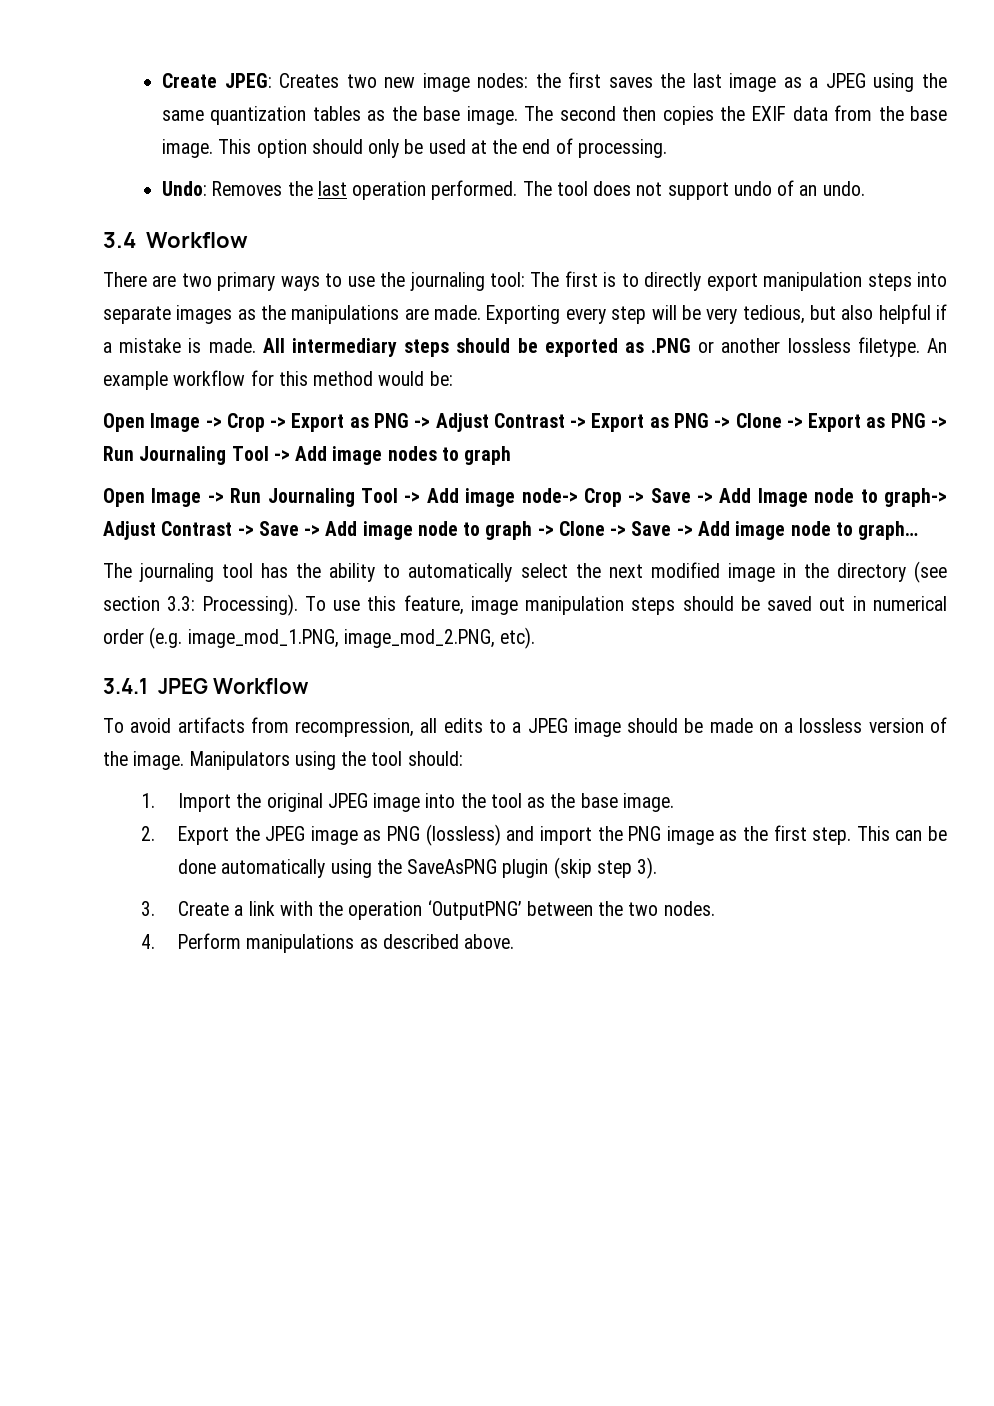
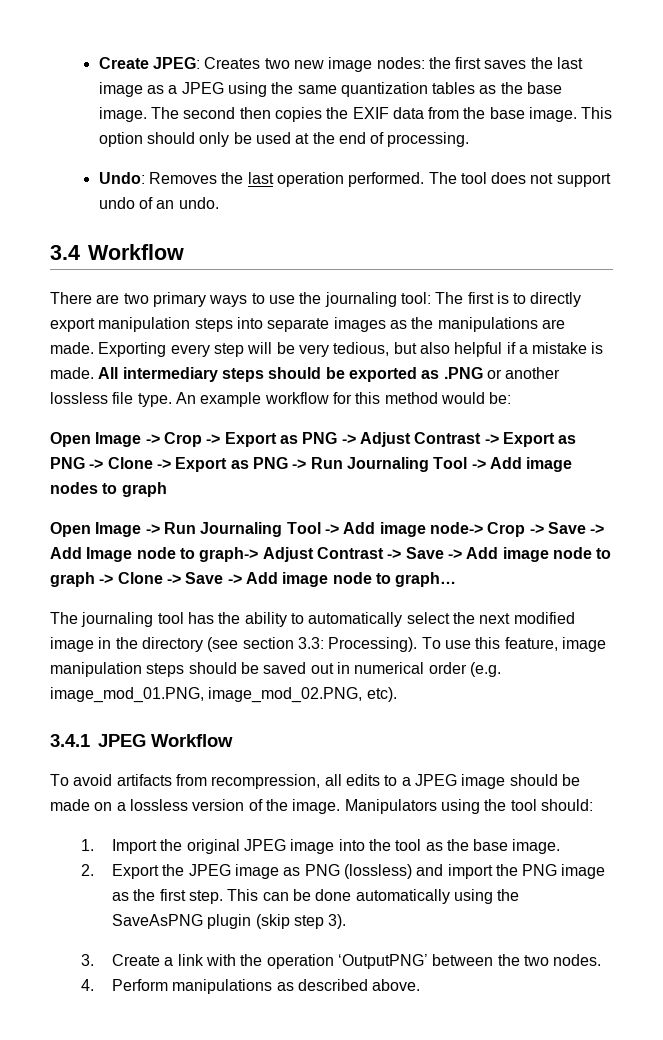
- All intermediary steps should be exported as .PNG or another lossless filetype.
+ All intermediary steps should be exported as .PNG or another lossless file type.
- To use this feature, image manipulation steps should be saved out in numerical order (e.g. image_mod_1.PNG, image_mod_2.PNG, etc).
+ To use this feature, image manipulation steps should be saved out in numerical order (e.g. image_mod_01.PNG, image_mod_02.PNG, etc).

